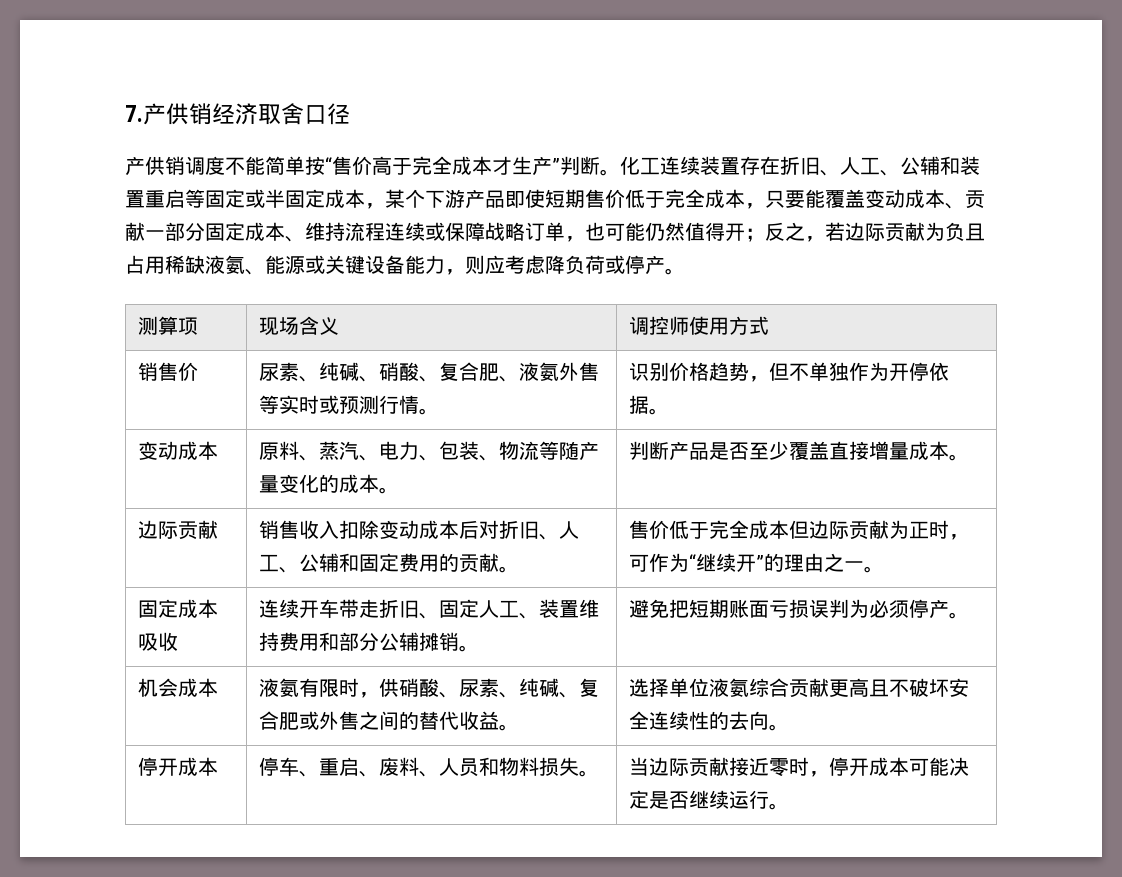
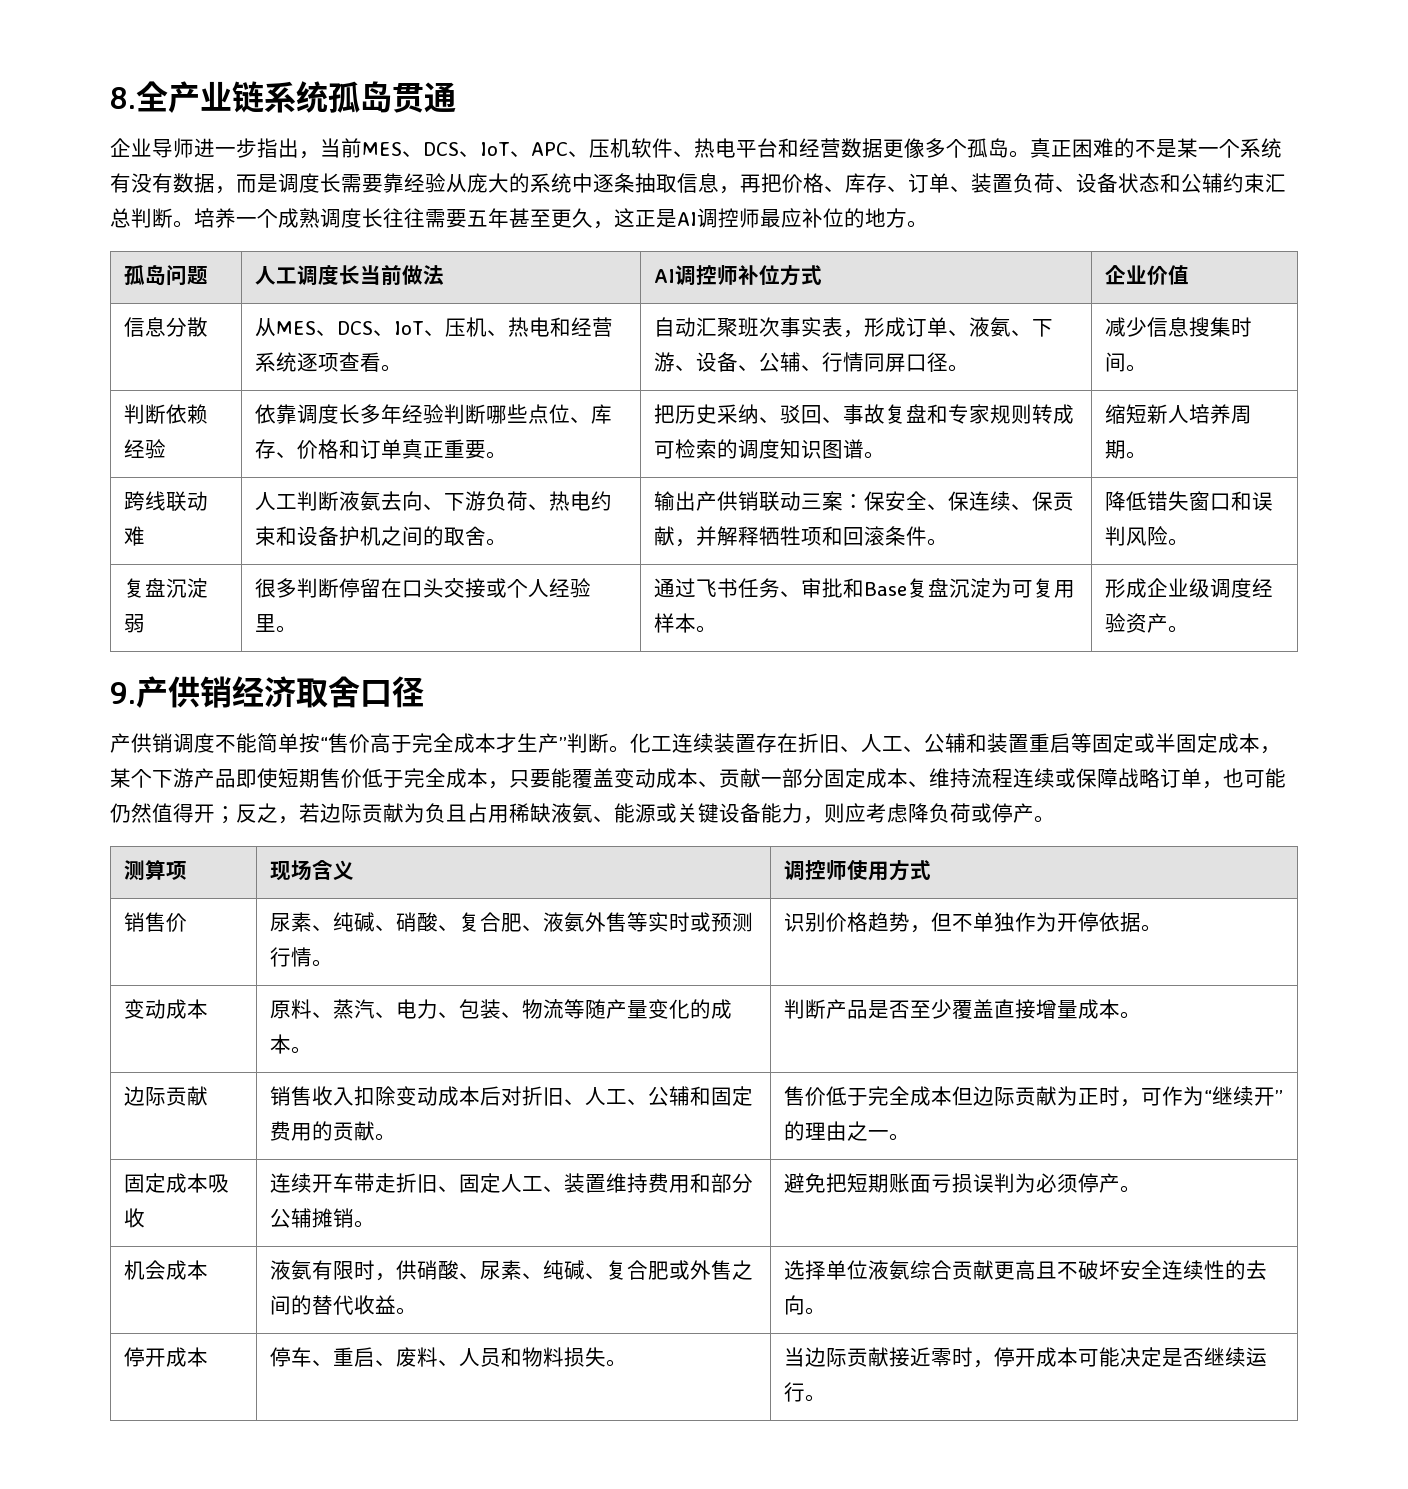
- 7.产供销经济取舍口径
+ 8.全产业链系统孤岛贯通
+ 企业导师进一步指出，当前MES、DCS、IoT、APC、压机软件、热电平台和经营数据更像多个孤岛。真正困难的不是某一个系统有没有数据，而是调度长需要靠经验从庞大的系统中逐条抽取信息，再把价格、库存、订单、装置负荷、设备状态和公辅约束汇总判断。培养一个成熟调度长往往需要五年甚至更久，这正是AI调控师最应补位的地方。
+ 孤岛问题 | 人工调度长当前做法 | AI调控师补位方式 | 企业价值
+ 信息分散 | 从MES、DCS、IoT、压机、热电和经营系统逐项查看。 | 自动汇聚班次事实表，形成订单、液氨、下游、设备、公辅、行情同屏口径。 | 减少信息搜集时间。
+ 判断依赖经验 | 依靠调度长多年经验判断哪些点位、库存、价格和订单真正重要。 | 把历史采纳、驳回、事故复盘和专家规则转成可检索的调度知识图谱。 | 缩短新人培养周期。
+ 跨线联动难 | 人工判断液氨去向、下游负荷、热电约束和设备护机之间的取舍。 | 输出产供销联动三案：保安全、保连续、保贡献，并解释牺牲项和回滚条件。 | 降低错失窗口和误判风险。
+ 复盘沉淀弱 | 很多判断停留在口头交接或个人经验里。 | 通过飞书任务、审批和Base复盘沉淀为可复用样本。 | 形成企业级调度经验资产。
+ 9.产供销经济取舍口径

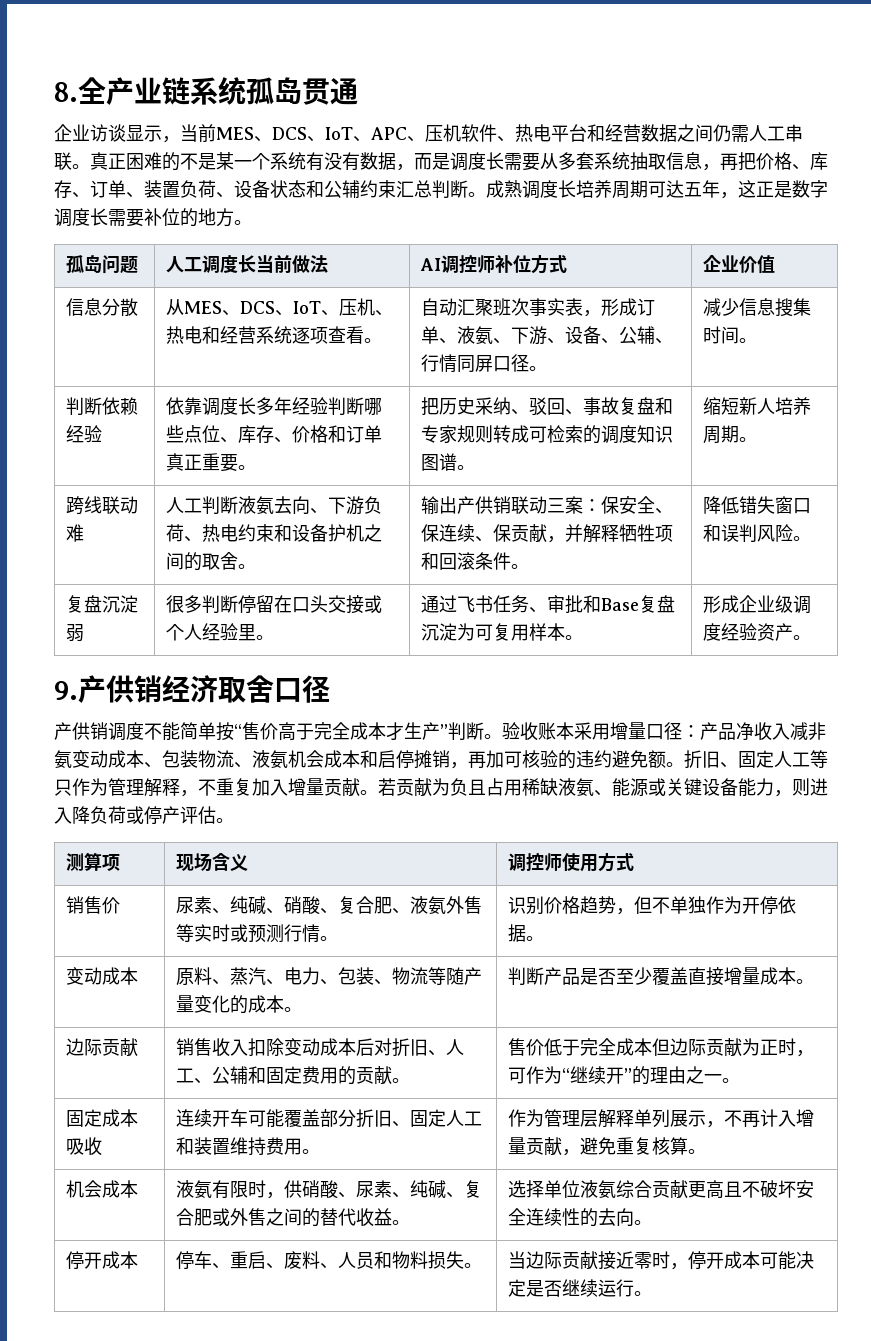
- 企业导师进一步指出，当前MES、DCS、IoT、APC、压机软件、热电平台和经营数据更像多个孤岛。
+ 企业访谈显示，当前MES、DCS、IoT、APC、压机软件、热电平台和经营数据之间仍需人工串联。
- 真正困难的不是某一个系统有没有数据，而是调度长需要靠经验从庞大的系统中逐条抽取信息，再把价格、库存、订单、装置负荷、设备状态和公辅约束汇总判断。
+ 真正困难的不是某一个系统有没有数据，而是调度长需要从多套系统抽取信息，再把价格、库存、订单、装置负荷、设备状态和公辅约束汇总判断。
- 培养一个成熟调度长往往需要五年甚至更久，这正是AI调控师最应补位的地方。
+ 成熟调度长培养周期可达五年，这正是数字调度长需要补位的地方。
- 化工连续装置存在折旧、人工、公辅和装置重启等固定或半固定成本，某个下游产品即使短期售价低于完全成本，只要能覆盖变动成本、贡献一部分固定成本、维持流程连续或保障战略订单，也可能仍然值得开；反之，若边际贡献为负且占用稀缺液氨、能源或关键设备能力，则应考虑降负荷或停产。
+ 验收账本采用增量口径：产品净收入减非氨变动成本、包装物流、液氨机会成本和启停摊销，再加可核验的违约避免额。折旧、固定人工等只作为管理解释，不重复加入增量贡献。若贡献为负且占用稀缺液氨、能源或关键设备能力，则进入降负荷或停产评估。
- 固定成本吸收 | 连续开车带走折旧、固定人工、装置维持费用和部分公辅摊销。 | 避免把短期账面亏损误判为必须停产。
+ 固定成本吸收 | 连续开车可能覆盖部分折旧、固定人工和装置维持费用。 | 作为管理层解释单列展示，不再计入增量贡献，避免重复核算。

